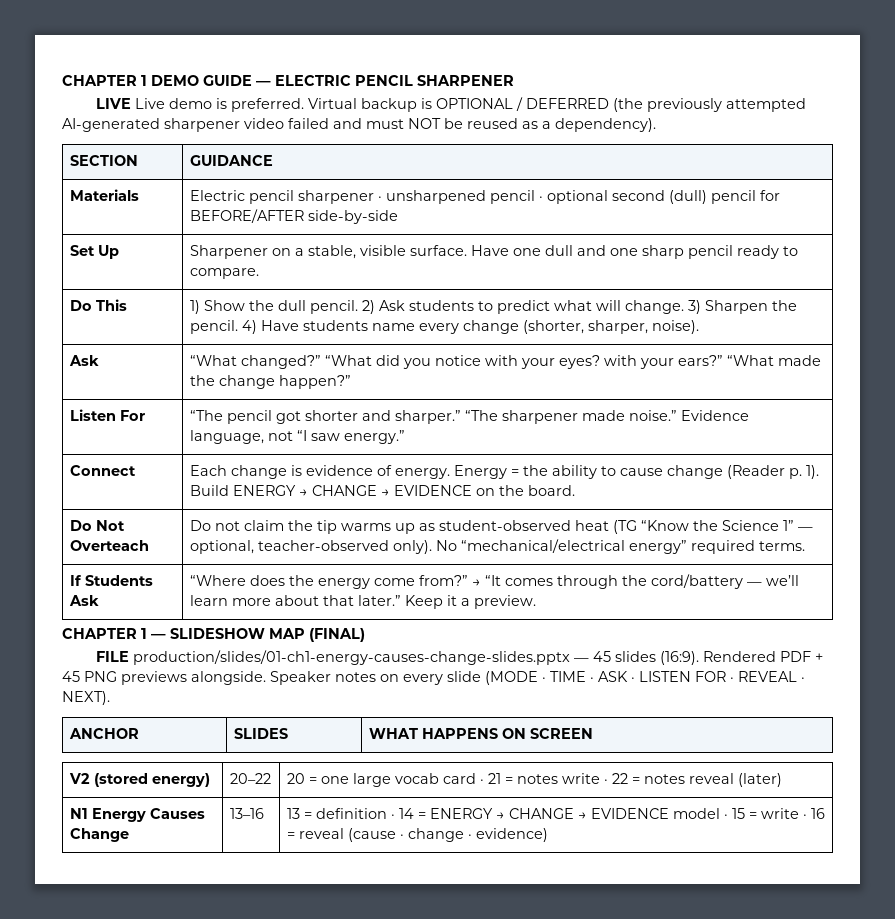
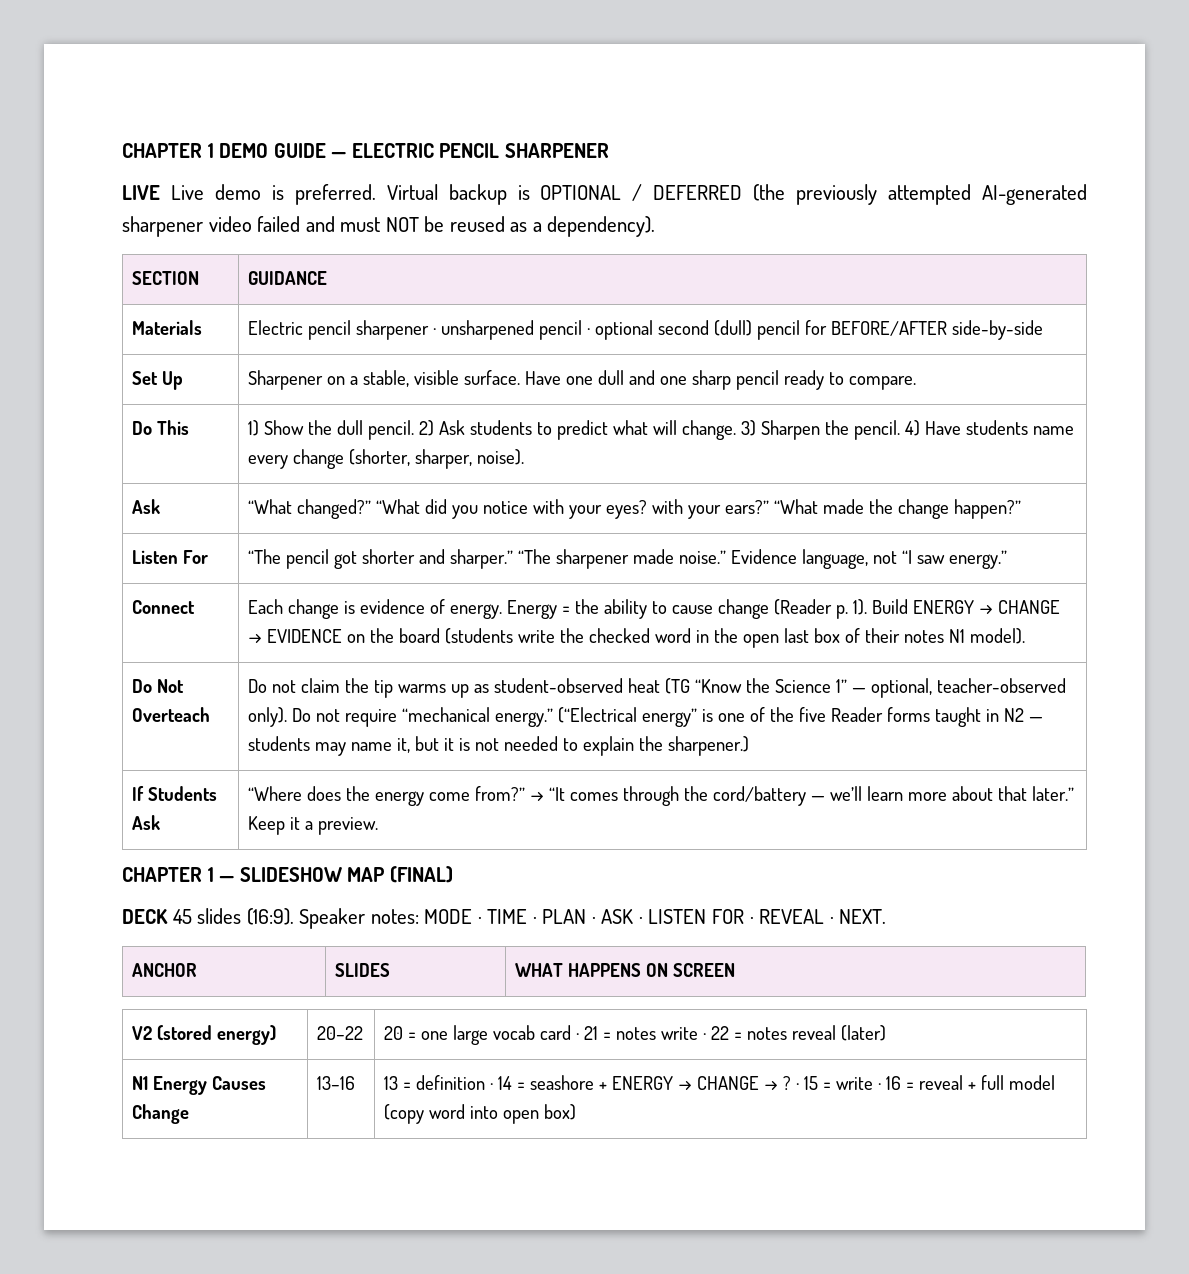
- Build ENERGY → CHANGE → EVIDENCE on the board.
+ Build ENERGY → CHANGE → EVIDENCE on the board (students write the checked word in the open last box of their notes N1 model).
- No “mechanical/electrical energy” required terms.
+ Do not require “mechanical energy.” (“Electrical energy” is one of the five Reader forms taught in N2 — students may name it, but it is not needed to explain the sharpener.)
- FILE production/slides/01-ch1-energy-causes-change-slides.pptx — 45 slides (16:9). Rendered PDF + 45 PNG previews alongside. Speaker notes on every slide (MODE · TIME · ASK · LISTEN FOR · REVEAL · NEXT).
+ DECK 45 slides (16:9). Speaker notes: MODE · TIME · PLAN · ASK · LISTEN FOR · REVEAL · NEXT.
- N1 Energy Causes Change | 13–16 | 13 = definition · 14 = ENERGY → CHANGE → EVIDENCE model · 15 = write · 16 = reveal (cause · change · evidence)
+ N1 Energy Causes Change | 13–16 | 13 = definition · 14 = seashore + ENERGY → CHANGE → ? · 15 = write · 16 = reveal + full model (copy word into open box)

